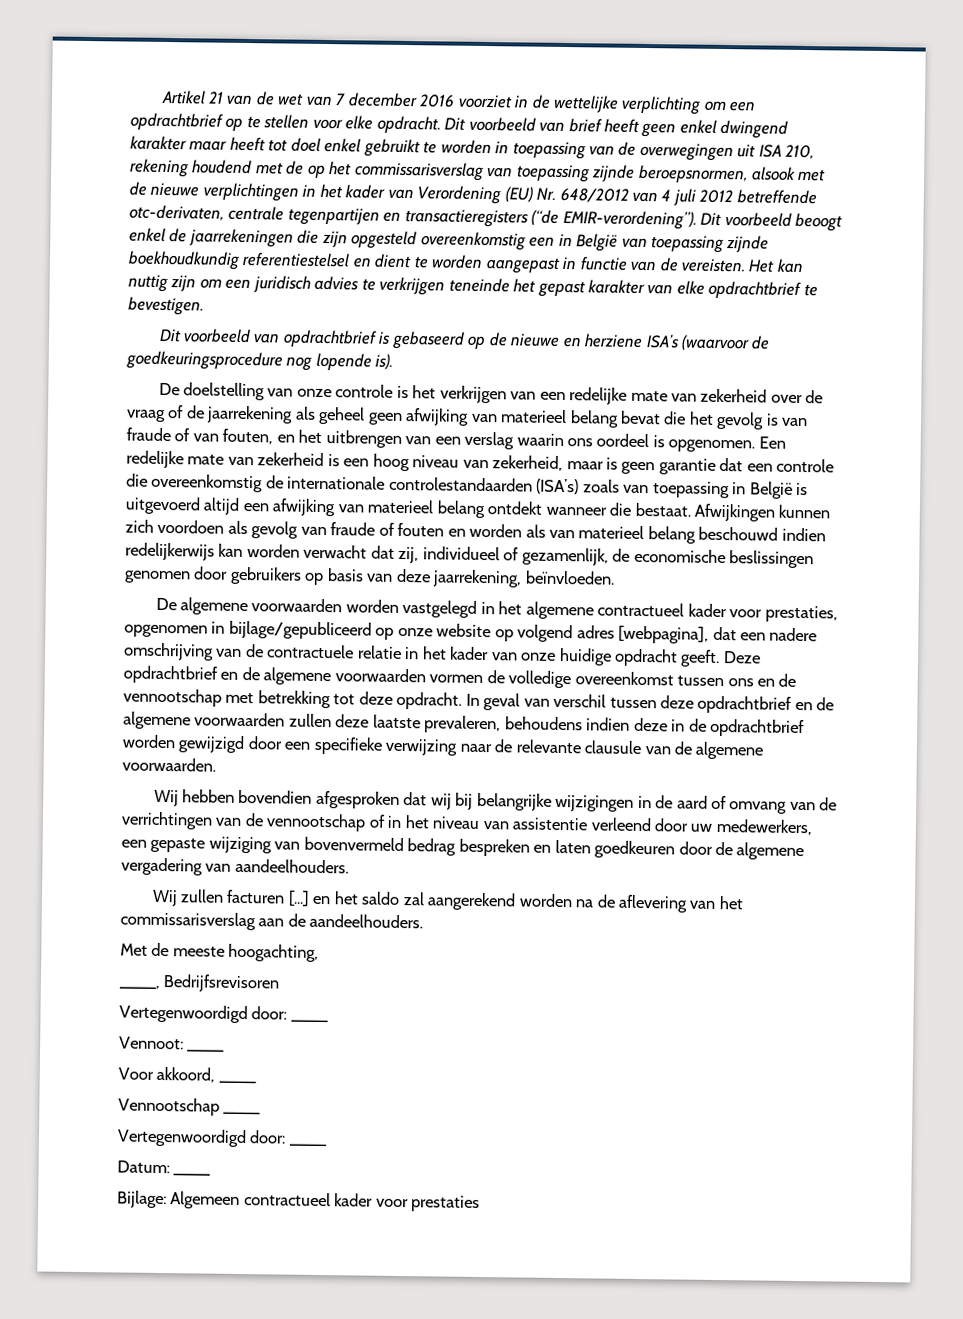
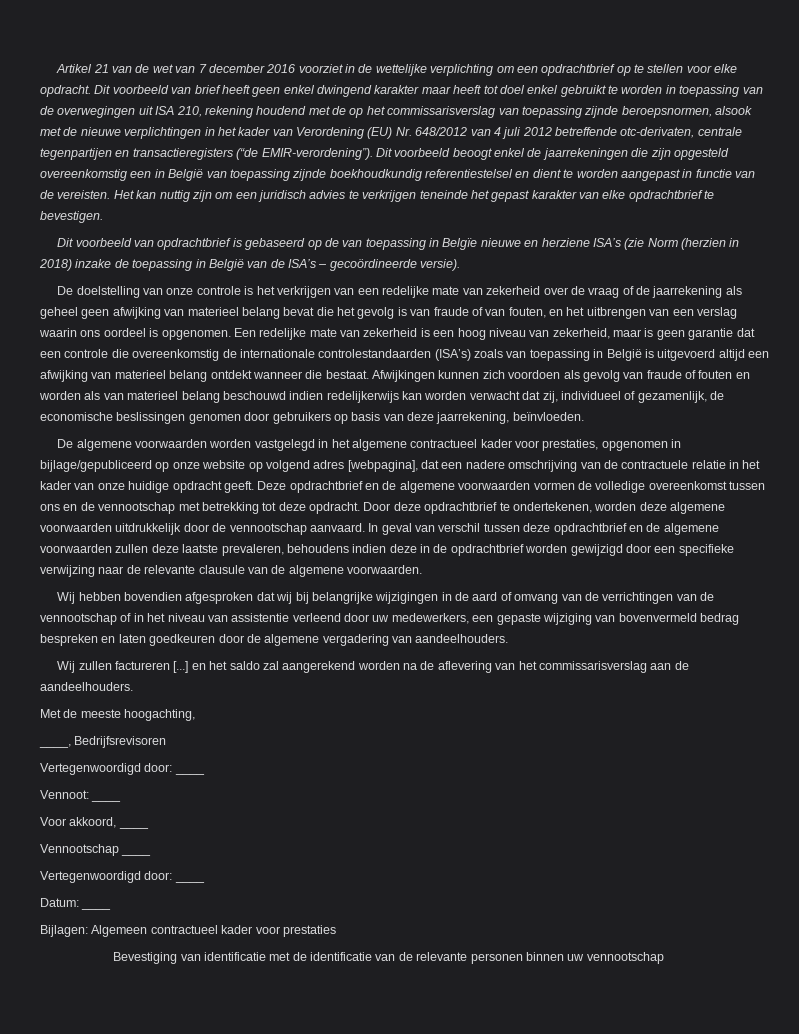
- Dit voorbeeld van opdrachtbrief is gebaseerd op de nieuwe en herziene ISA’s (waarvoor de goedkeuringsprocedure nog lopende is).
+ Dit voorbeeld van opdrachtbrief is gebaseerd op de van toepassing in Belgïe nieuwe en herziene ISA’s (zie Norm (herzien in 2018) inzake de toepassing in België van de ISA’s – gecoördineerde versie).
+ Door deze opdrachtbrief te ondertekenen, worden deze algemene voorwaarden uitdrukkelijk door de vennootschap aanvaard.
- Wij zullen facturen [...] en het saldo zal aangerekend worden na de aflevering van het commissarisverslag aan de aandeelhouders.
+ Wij zullen factureren [...] en het saldo zal aangerekend worden na de aflevering van het commissarisverslag aan de aandeelhouders.
- Bijlage: Algemeen contractueel kader voor prestaties
+ Bijlagen: Algemeen contractueel kader voor prestaties
+ Bevestiging van identificatie met de identificatie van de relevante personen binnen uw vennootschap

